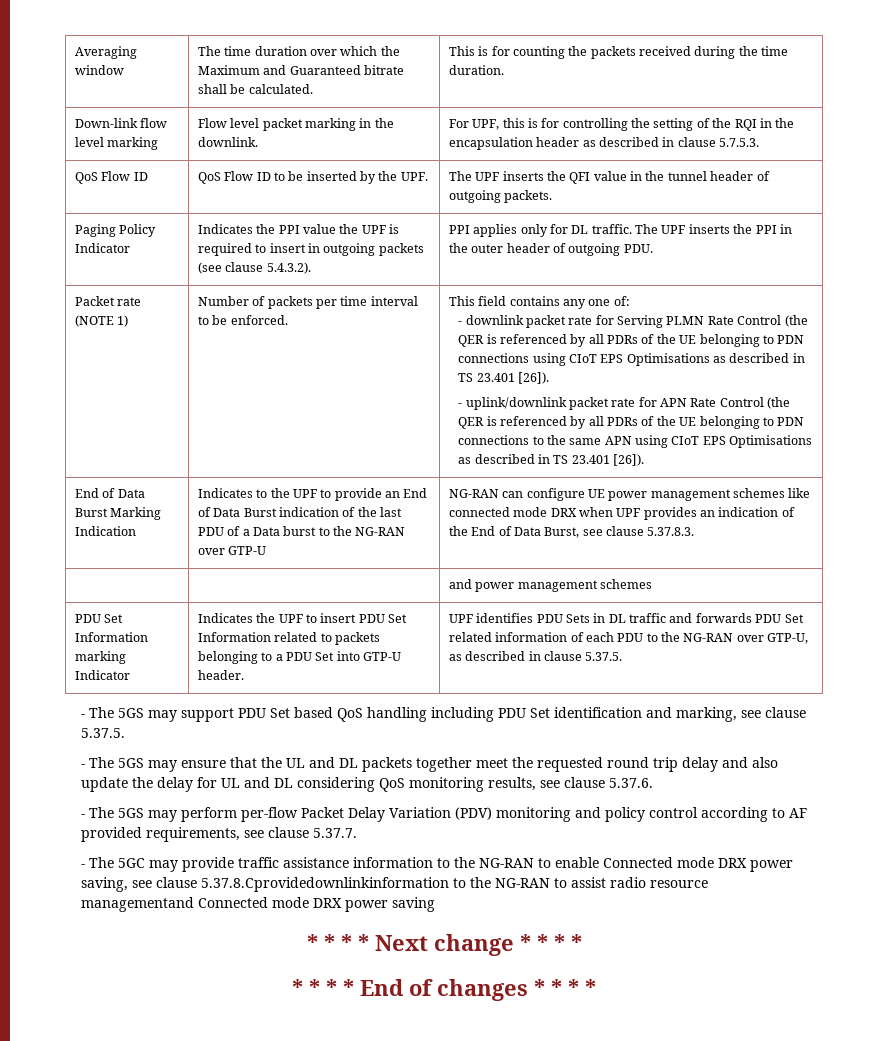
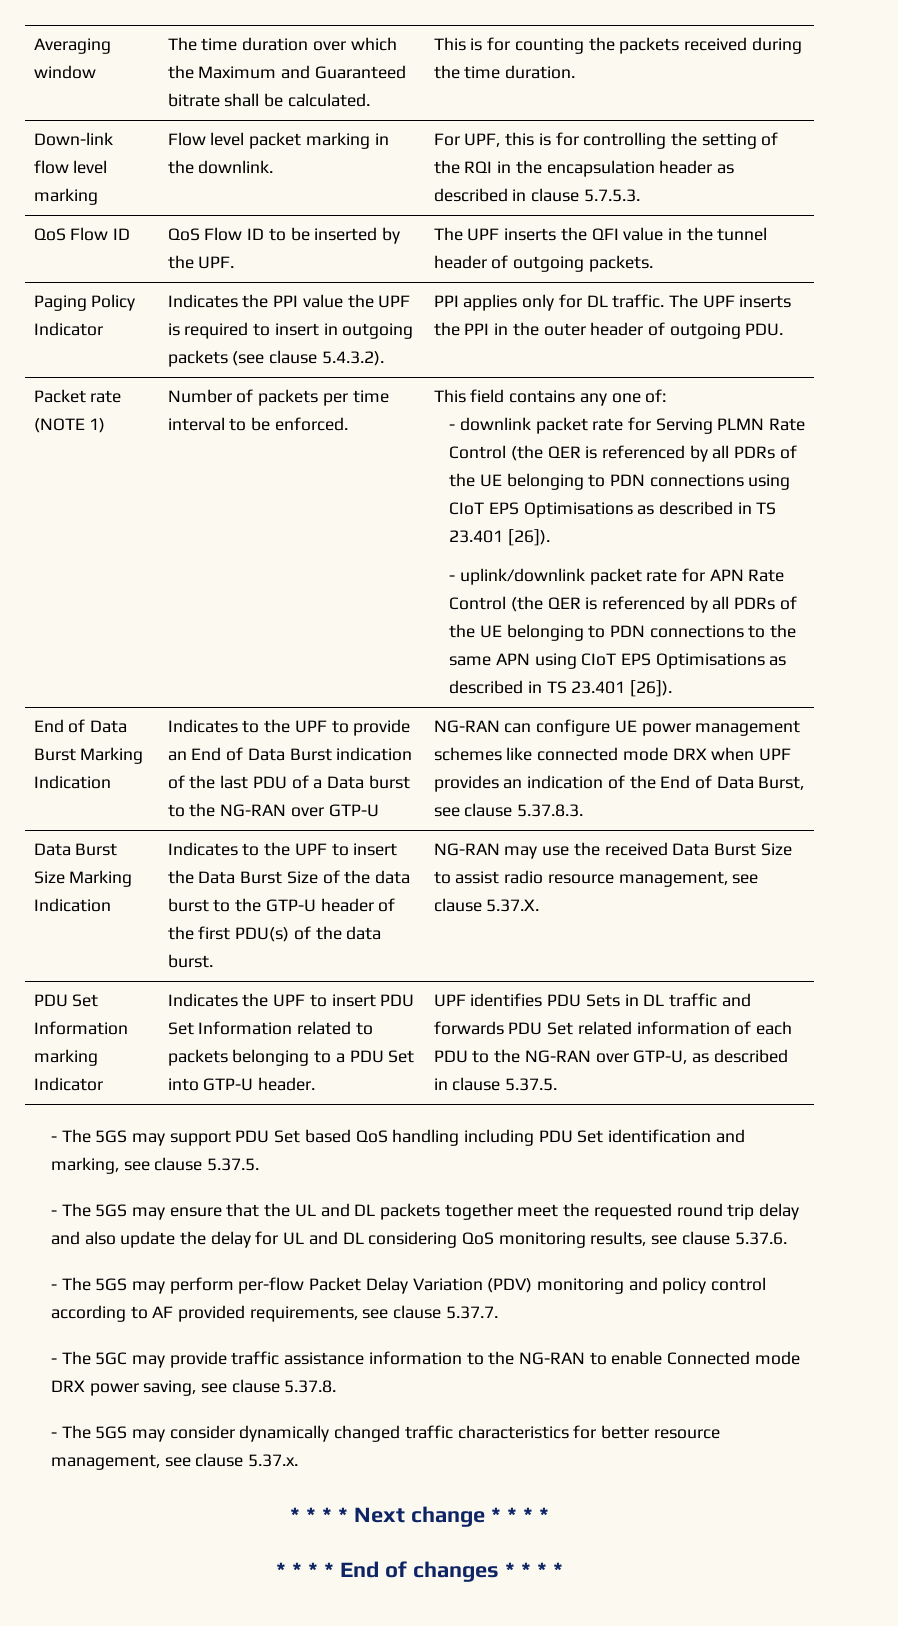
- and power management schemes
+ Data Burst Size Marking Indication | Indicates to the UPF to insert the Data Burst Size of the data burst to the GTP-U header of the first PDU(s) of the data burst. | NG-RAN may use the received Data Burst Size to assist radio resource management, see clause 5.37.X.
- - The 5GC may provide traffic assistance information to the NG-RAN to enable Connected mode DRX power saving, see clause 5.37.8.Cprovidedownlinkinformation to the NG-RAN to assist radio resource managementand Connected mode DRX power saving
+ - The 5GC may provide traffic assistance information to the NG-RAN to enable Connected mode DRX power saving, see clause 5.37.8.
+ - The 5GS may consider dynamically changed traffic characteristics for better resource management, see clause 5.37.x.

